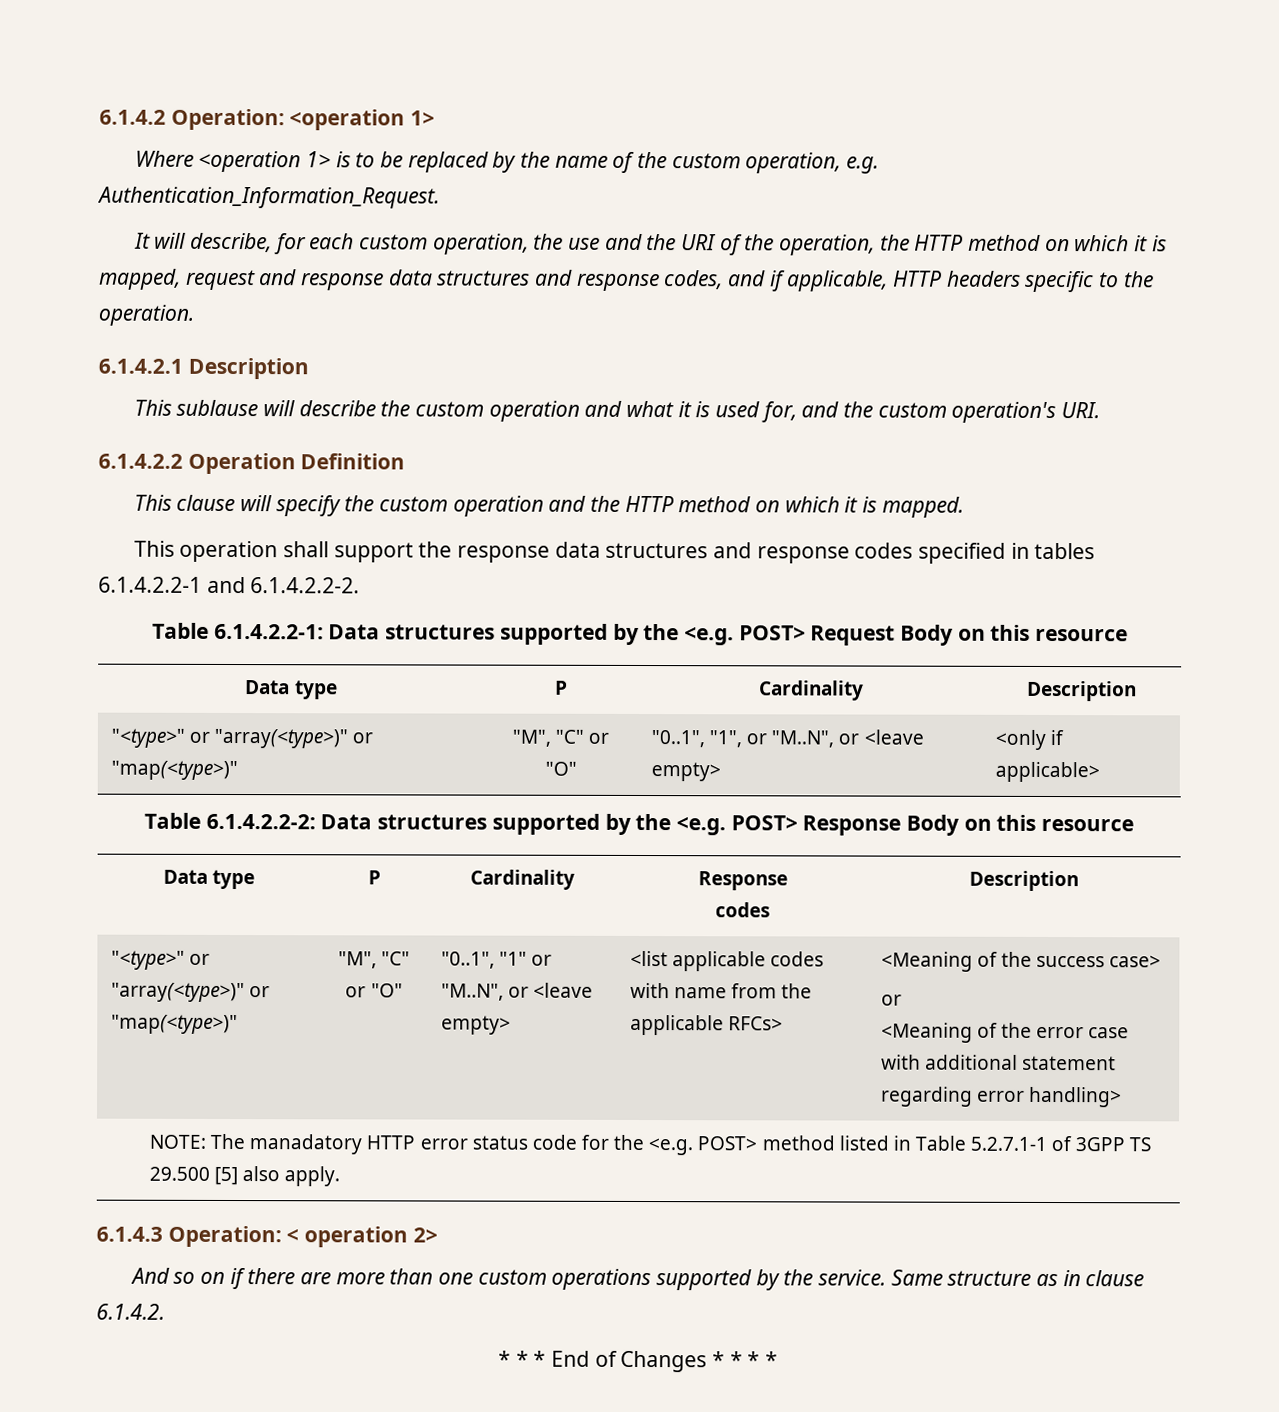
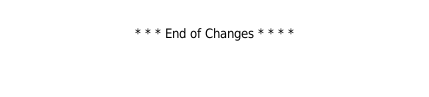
- 6.1.4.2 Operation: <operation 1>
- Where <operation 1> is to be replaced by the name of the custom operation, e.g. Authentication_Information_Request.
- It will describe, for each custom operation, the use and the URI of the operation, the HTTP method on which it is mapped, request and response data structures and response codes, and if applicable, HTTP headers specific to the operation.
- 6.1.4.2.1 Description
- This sublause will describe the custom operation and what it is used for, and the custom operation's URI.
- 6.1.4.2.2 Operation Definition
- This clause will specify the custom operation and the HTTP method on which it is mapped.
- This operation shall support the response data structures and response codes specified in tables 6.1.4.2.2-1 and 6.1.4.2.2-2.
- Table 6.1.4.2.2-1: Data structures supported by the <e.g. POST> Request Body on this resource
- Data type | P | Cardinality | Description
- "<type>" or "array(<type>)" or "map(<type>)" | "M", "C" or "O" | "0..1", "1", or "M..N", or <leave empty> | <only if applicable>
- Table 6.1.4.2.2-2: Data structures supported by the <e.g. POST> Response Body on this resource
- Data type | P | Cardinality | Response
- codes | Description
- "<type>" or "array(<type>)" or "map(<type>)" | "M", "C" or "O" | "0..1", "1" or "M..N", or <leave empty> | <list applicable codes with name from the applicable RFCs> | <Meaning of the success case>
- or
- <Meaning of the error case with additional statement regarding error handling>
- NOTE: The manadatory HTTP error status code for the <e.g. POST> method listed in Table 5.2.7.1-1 of 3GPP TS 29.500 [5] also apply.
- 6.1.4.3 Operation: < operation 2>
- And so on if there are more than one custom operations supported by the service. Same structure as in clause 6.1.4.2.

